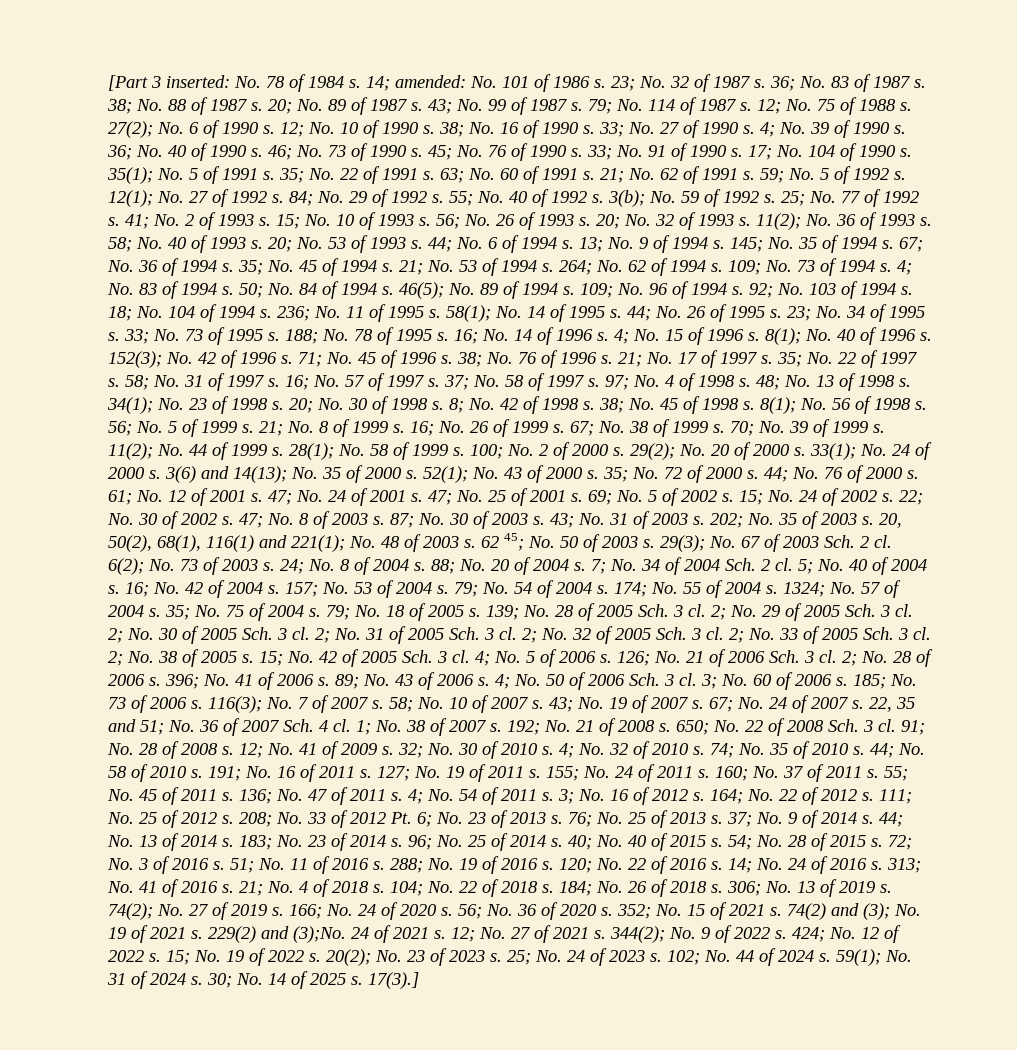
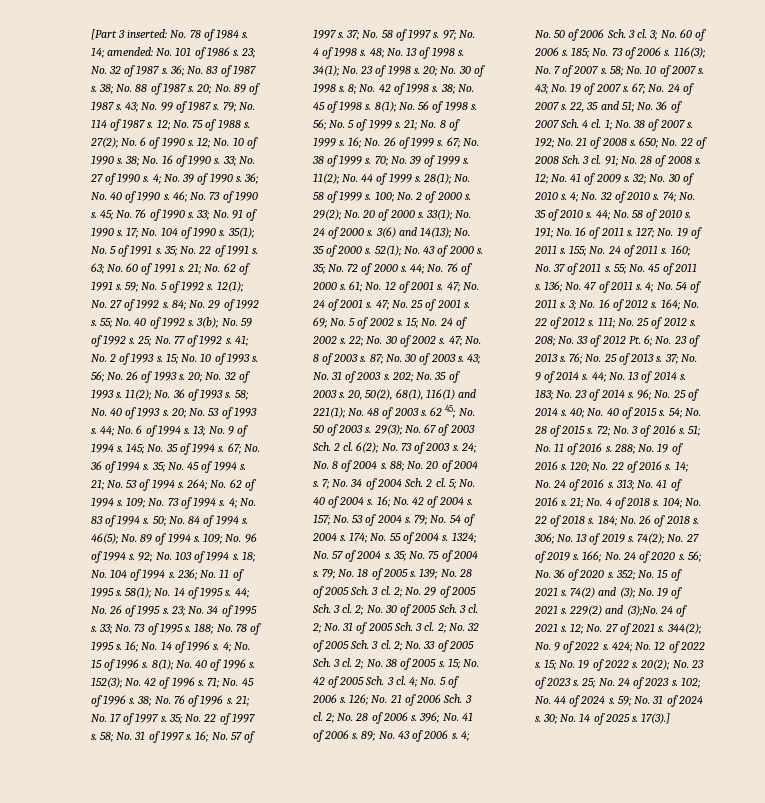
- 59(1); No. 31 of 2024 s.
+ 59; No. 31 of 2024 s.

